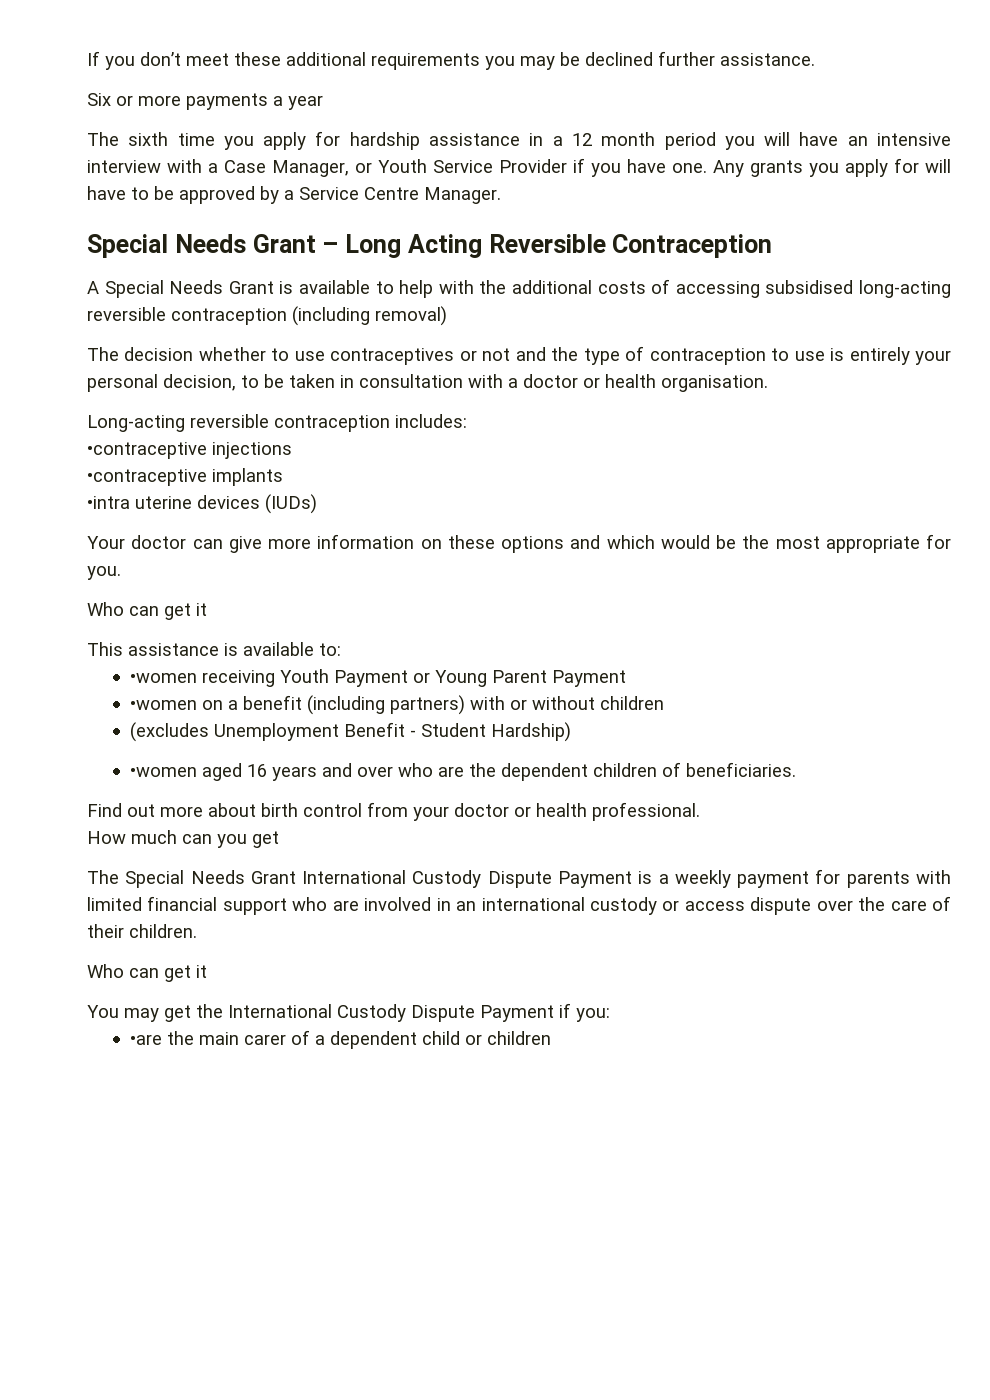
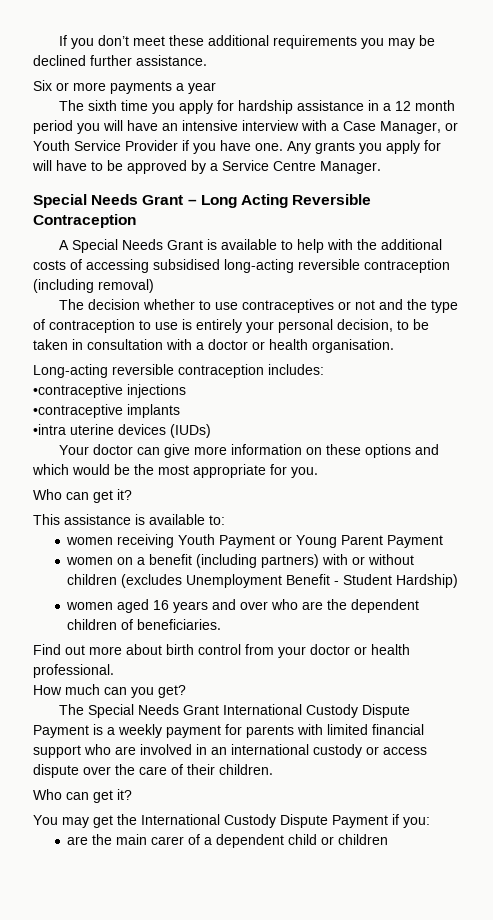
  Your doctor can give more information on these options and which would be the most appropriate for you.
- Who can get it
+ Who can get it?
- •women receiving Youth Payment or Young Parent Payment
+ women receiving Youth Payment or Young Parent Payment
- •women on a benefit (including partners) with or without children
- (excludes Unemployment Benefit - Student Hardship)
+ women on a benefit (including partners) with or without children (excludes Unemployment Benefit - Student Hardship)
- •women aged 16 years and over who are the dependent children of beneficiaries.
+ women aged 16 years and over who are the dependent children of beneficiaries.
- How much can you get
+ How much can you get?
  The Special Needs Grant International Custody Dispute Payment is a weekly payment for parents with limited financial support who are involved in an international custody or access dispute over the care of their children.
- Who can get it
+ Who can get it?
- •are the main carer of a dependent child or children
+ are the main carer of a dependent child or children

